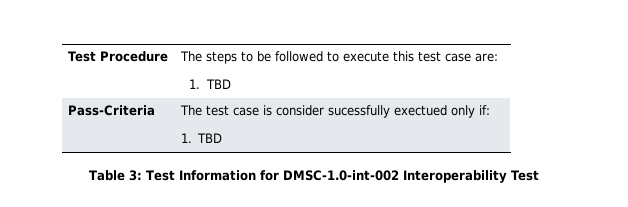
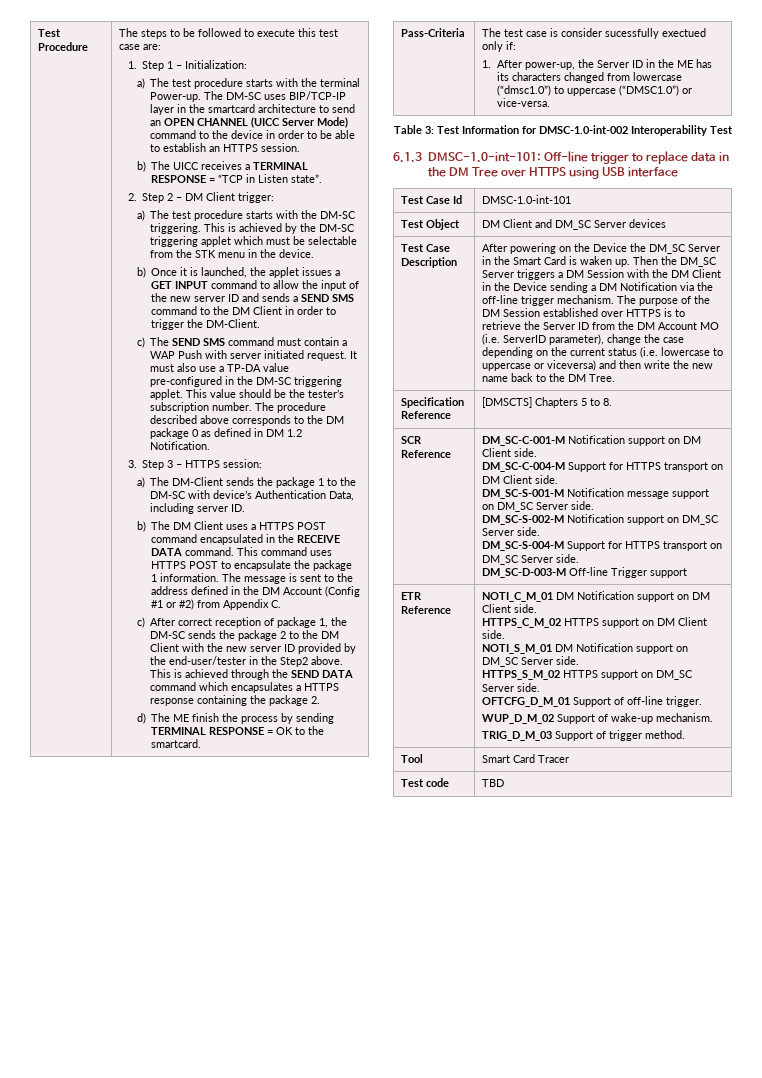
  The steps to be followed to execute this test case are:
- 1. TBD
+ 1. Step 1 – Initialization:
+ a) The test procedure starts with the terminal Power-up. The DM-SC uses BIP/TCP-IP layer in the smartcard architecture to send an OPEN CHANNEL (UICC Server Mode) command to the device in order to be able to establish an HTTPS session.
+ b) The UICC receives a TERMINAL RESPONSE = “TCP in Listen state”.
+ 2. Step 2 – DM Client trigger:
+ a) The test procedure starts with the DM-SC triggering. This is achieved by the DM-SC triggering applet which must be selectable from the STK menu in the device.
+ b) Once it is launched, the applet issues a GET INPUT command to allow the input of the new server ID and sends a SEND SMS command to the DM Client in order to trigger the DM-Client.
+ c) The SEND SMS command must contain a WAP Push with server initiated request. It must also use a TP-DA value pre-configured in the DM-SC triggering applet. This value should be the tester’s subscription number. The procedure described above corresponds to the DM package 0 as defined in DM 1.2 Notification.
+ 3. Step 3 – HTTPS session:
+ a) The DM-Client sends the package 1 to the DM-SC with device’s Authentication Data, including server ID.
+ b) The DM Client uses a HTTPS POST command encapsulated in the RECEIVE DATA command. This command uses HTTPS POST to encapsulate the package 1 information. The message is sent to the address defined in the DM Account (Config #1 or #2) from Appendix C.
+ c) After correct reception of package 1, the DM-SC sends the package 2 to the DM Client with the new server ID provided by the end-user/tester in the Step2 above. This is achieved through the SEND DATA command which encapsulates a HTTPS response containing the package 2.
+ d) The ME finish the process by sending TERMINAL RESPONSE = OK to the smartcard.
  Pass-Criteria | The test case is consider sucessfully exectued only if:
- 1. TBD
+ 1. After power-up, the Server ID in the ME has its characters changed from lowercase (“dmsc1.0”) to uppercase (“DMSC1.0”) or vice-versa.
+ 6.1.3 DMSC-1.0-int-101: Off-line trigger to replace data in the DM Tree over HTTPS using USB interface
+ Test Case Id | DMSC-1.0-int-101
+ Test Object | DM Client and DM_SC Server devices
+ Test Case Description | After powering on the Device the DM_SC Server in the Smart Card is waken up. Then the DM_SC Server triggers a DM Session with the DM Client in the Device sending a DM Notification via the off-line trigger mechanism. The purpose of the DM Session established over HTTPS is to retrieve the Server ID from the DM Account MO (i.e. ServerID parameter), change the case depending on the current status (i.e. lowercase to uppercase or viceversa) and then write the new name back to the DM Tree.
+ Specification Reference | [DMSCTS] Chapters 5 to 8.
+ SCR Reference | DM_SC-C-001-M Notification support on DM Client side.
+ DM_SC-C-004-M Support for HTTPS transport on DM Client side.
+ DM_SC-S-001-M Notification message support on DM_SC Server side.
+ DM_SC-S-002-M Notification support on DM_SC Server side.
+ DM_SC-S-004-M Support for HTTPS transport on DM_SC Server side.
+ DM_SC-D-003-M Off-line Trigger support
+ ETR Reference | NOTI_C_M_01 DM Notification support on DM Client side.
+ HTTPS_C_M_02 HTTPS support on DM Client side.
+ NOTI_S_M_01 DM Notification support on DM_SC Server side.
+ HTTPS_S_M_02 HTTPS support on DM_SC Server side.
+ OFTCFG_D_M_01 Support of off-line trigger.
+ WUP_D_M_02 Support of wake-up mechanism.
+ TRIG_D_M_03 Support of trigger method.
+ Tool | Smart Card Tracer
+ Test code | TBD

